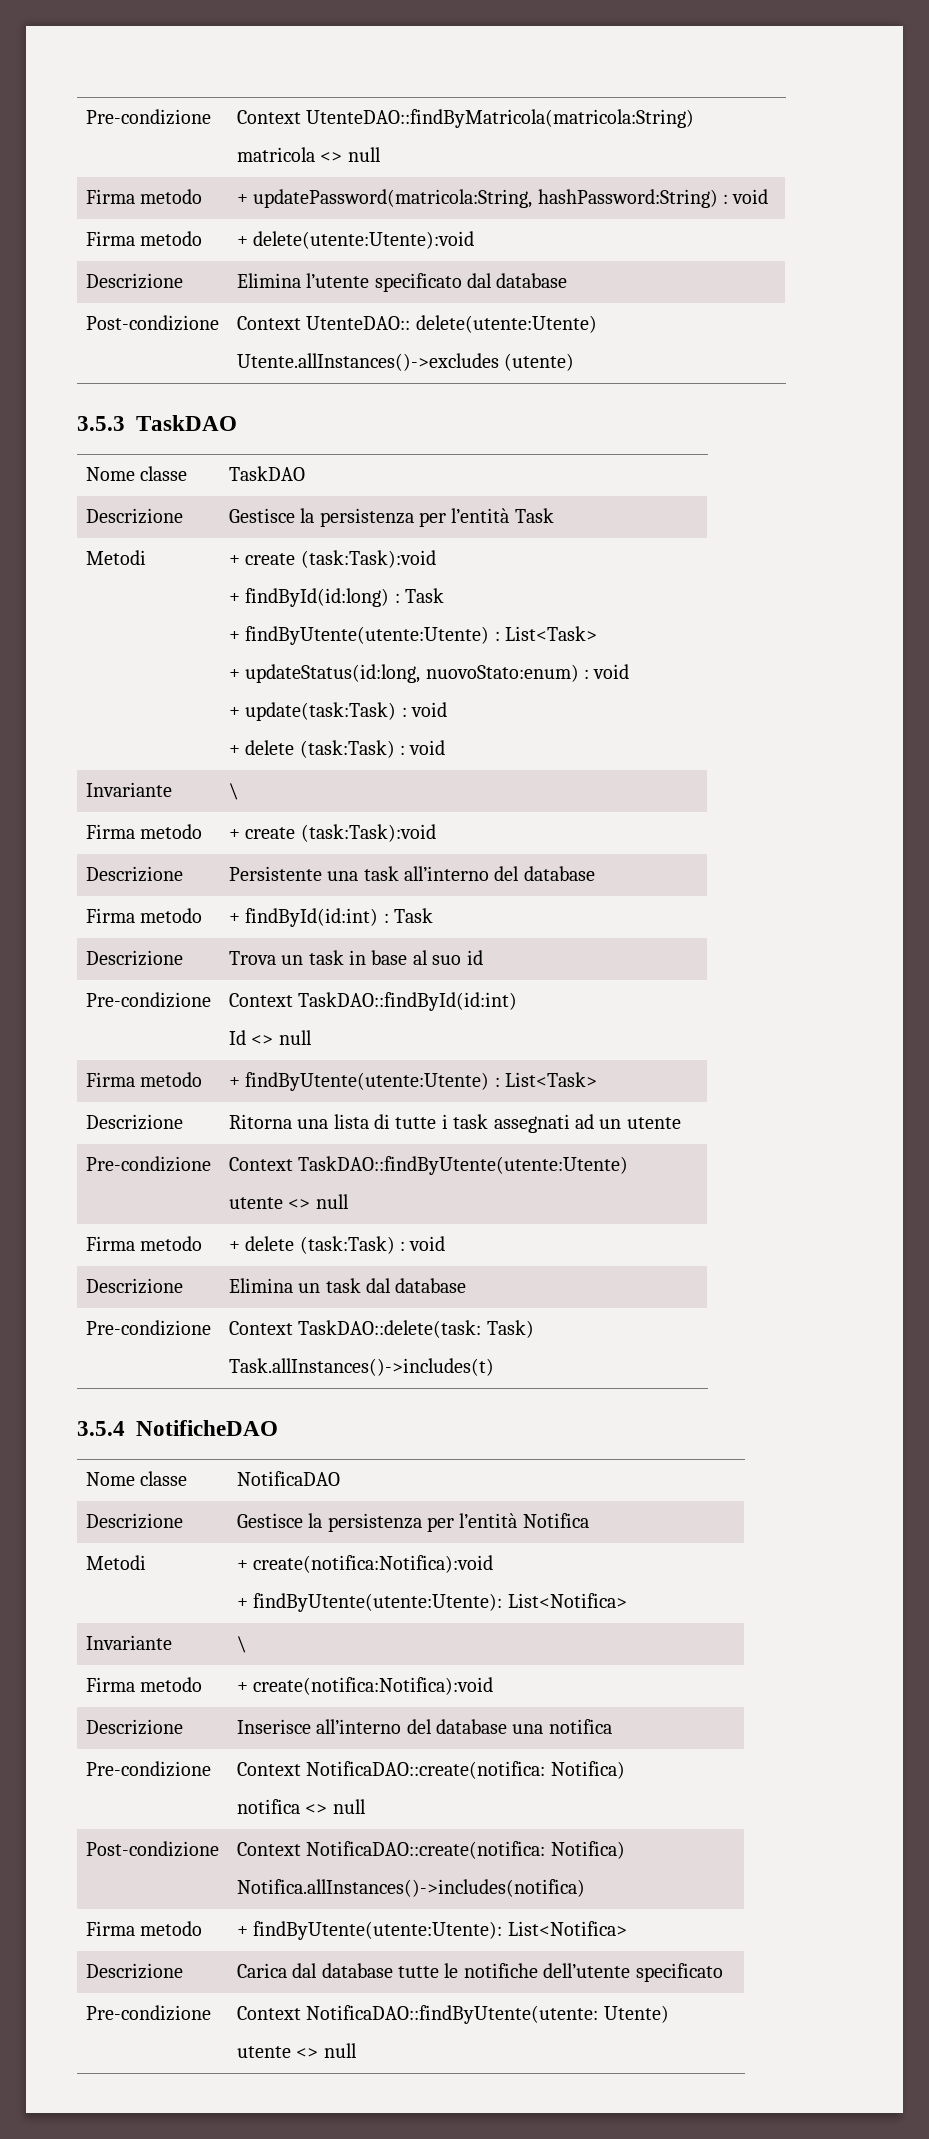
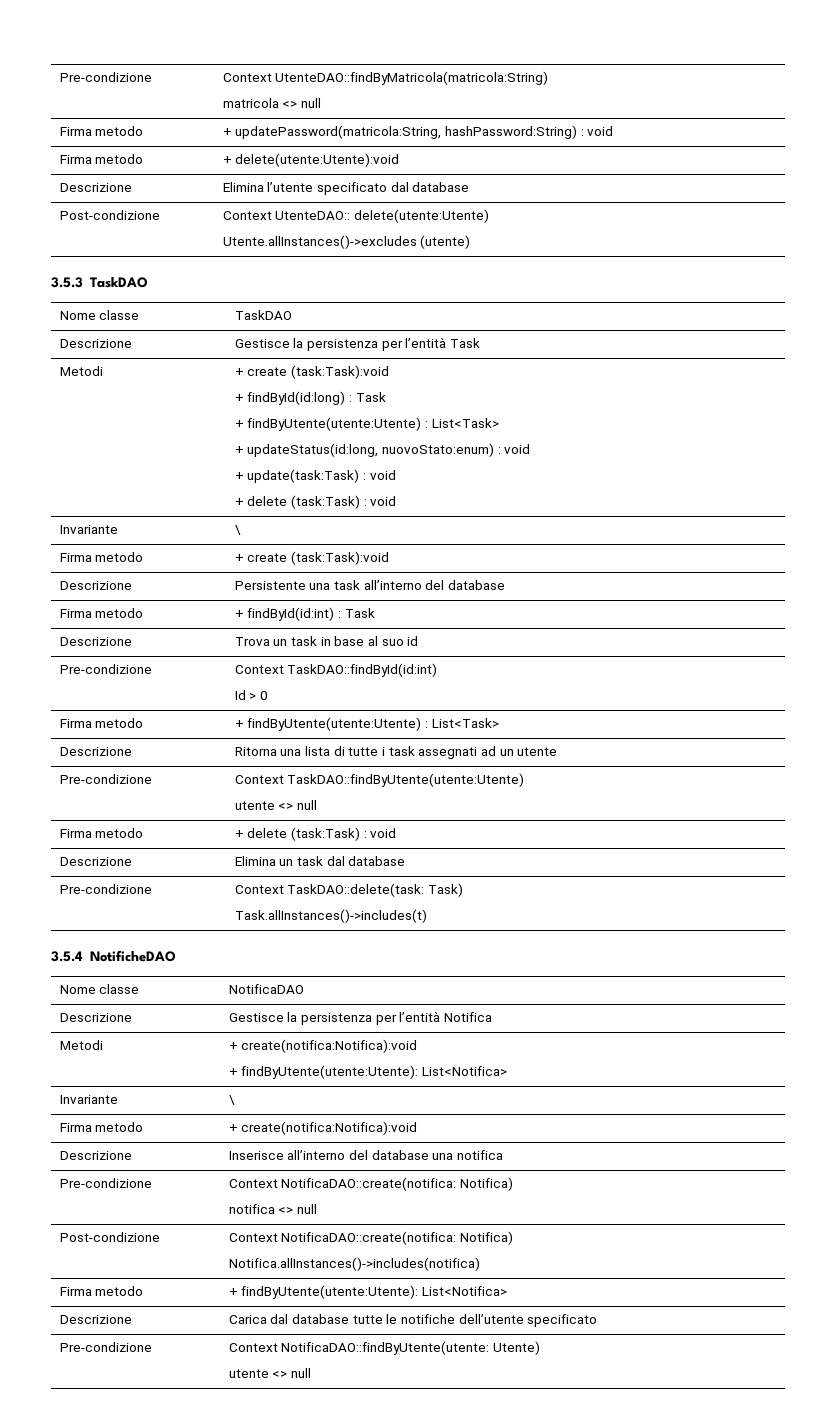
  Pre-condizione | Context TaskDAO::findById(id:int)
- Id <> null
+ Id > 0

